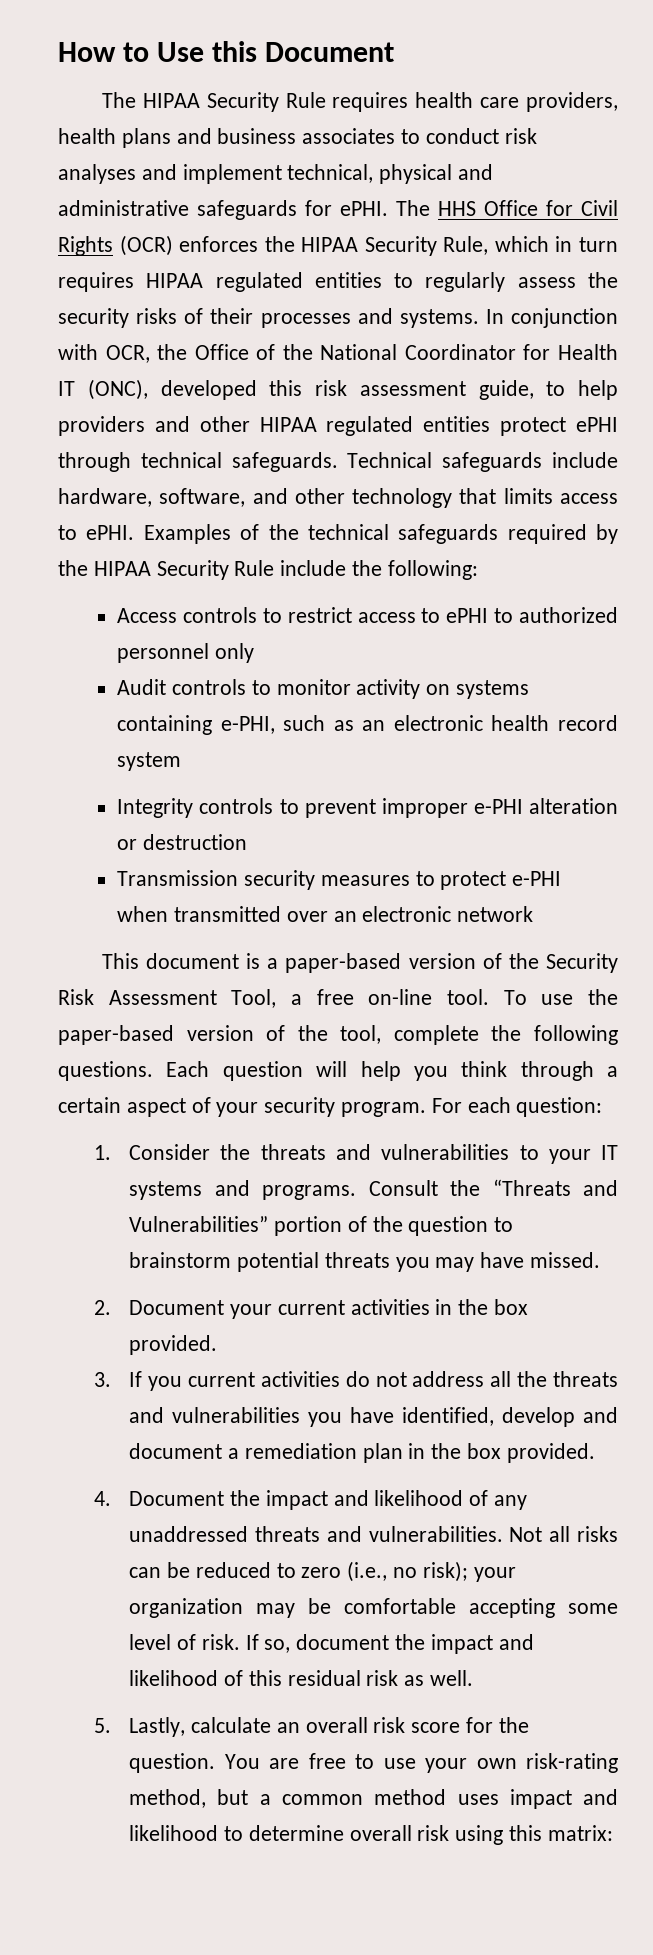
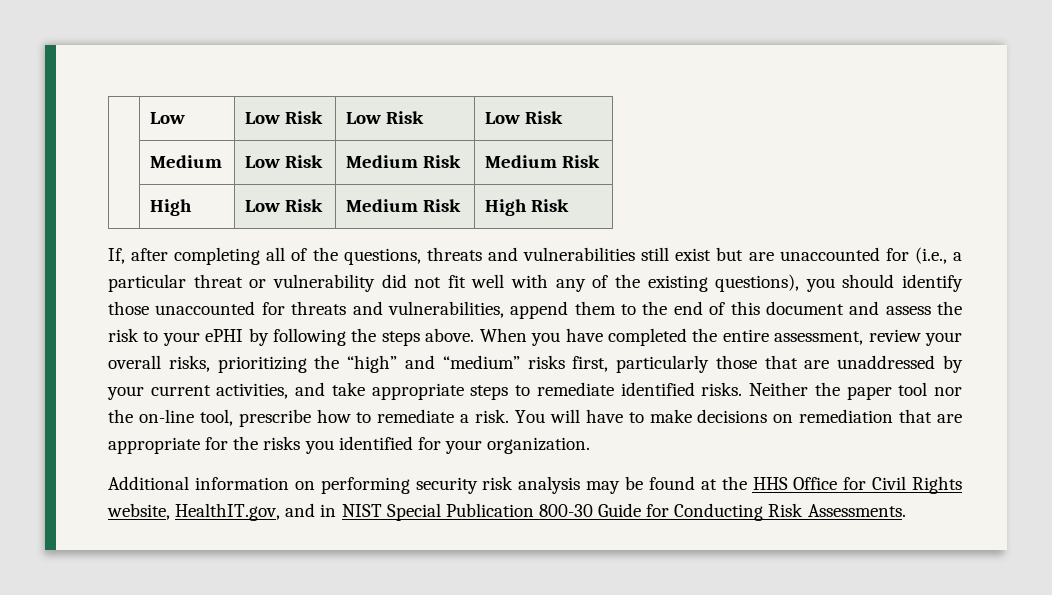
- How to Use this Document
- The HIPAA Security Rule requires health care providers, health plans and business associates to conduct risk analyses and implement technical, physical and administrative safeguards for ePHI. The HHS Office for Civil Rights (OCR) enforces the HIPAA Security Rule, which in turn requires HIPAA regulated entities to regularly assess the security risks of their processes and systems. In conjunction with OCR, the Office of the National Coordinator for Health IT (ONC), developed this risk assessment guide, to help providers and other HIPAA regulated entities protect ePHI through technical safeguards. Technical safeguards include hardware, software, and other technology that limits access to ePHI. Examples of the technical safeguards required by the HIPAA Security Rule include the following:
- Access controls to restrict access to ePHI to authorized personnel only
- Audit controls to monitor activity on systems containing e-PHI, such as an electronic health record system
- Integrity controls to prevent improper e-PHI alteration or destruction
- Transmission security measures to protect e-PHI when transmitted over an electronic network
- This document is a paper-based version of the Security Risk Assessment Tool, a free on-line tool. To use the paper-based version of the tool, complete the following questions. Each question will help you think through a certain aspect of your security program. For each question:
- 1. Consider the threats and vulnerabilities to your IT systems and programs. Consult the “Threats and Vulnerabilities” portion of the question to brainstorm potential threats you may have missed.
- 2. Document your current activities in the box provided.
- 3. If you current activities do not address all the threats and vulnerabilities you have identified, develop and document a remediation plan in the box provided.
- 4. Document the impact and likelihood of any unaddressed threats and vulnerabilities. Not all risks can be reduced to zero (i.e., no risk); your organization may be comfortable accepting some level of risk. If so, document the impact and likelihood of this residual risk as well.
- 5. Lastly, calculate an overall risk score for the question. You are free to use your own risk-rating method, but a common method uses impact and likelihood to determine overall risk using this matrix:
+ | Low | Low Risk | Low Risk | Low Risk
+ | Medium | Low Risk | Medium Risk | Medium Risk
+ | High | Low Risk | Medium Risk | High Risk
+ If, after completing all of the questions, threats and vulnerabilities still exist but are unaccounted for (i.e., a particular threat or vulnerability did not fit well with any of the existing questions), you should identify those unaccounted for threats and vulnerabilities, append them to the end of this document and assess the risk to your ePHI by following the steps above. When you have completed the entire assessment, review your overall risks, prioritizing the “high” and “medium” risks first, particularly those that are unaddressed by your current activities, and take appropriate steps to remediate identified risks. Neither the paper tool nor the on-line tool, prescribe how to remediate a risk. You will have to make decisions on remediation that are appropriate for the risks you identified for your organization.
+ Additional information on performing security risk analysis may be found at the HHS Office for Civil Rights website, HealthIT.gov, and in NIST Special Publication 800-30 Guide for Conducting Risk Assessments.

